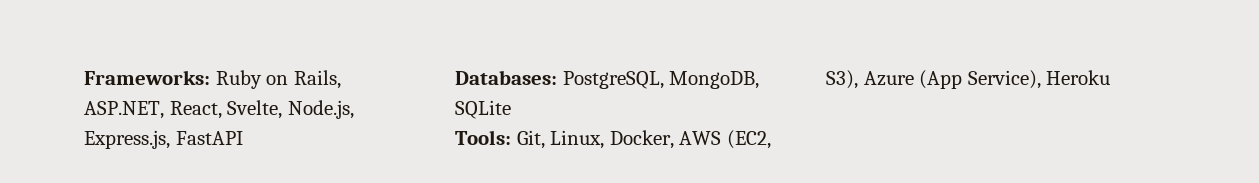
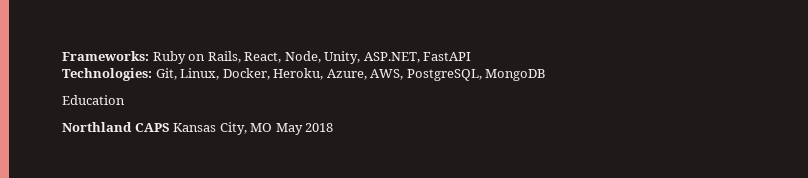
- Frameworks: Ruby on Rails, ASP.NET, React, Svelte, Node.js, Express.js, FastAPI
- Databases: PostgreSQL, MongoDB, SQLite
- Tools: Git, Linux, Docker, AWS (EC2, S3), Azure (App Service), Heroku
+ Frameworks: Ruby on Rails, React, Node, Unity, ASP.NET, FastAPI
+ Technologies: Git, Linux, Docker, Heroku, Azure, AWS, PostgreSQL, MongoDB
+ Education
+ Northland CAPS Kansas City, MO May 2018

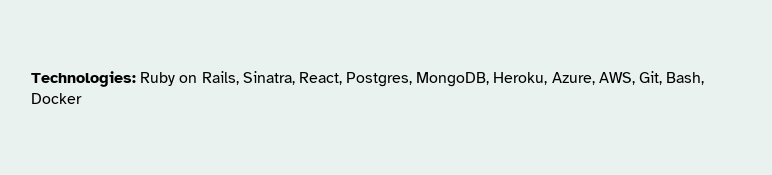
- Frameworks: Ruby on Rails, React, Node, Unity, ASP.NET, FastAPI
- Technologies: Git, Linux, Docker, Heroku, Azure, AWS, PostgreSQL, MongoDB
- Education
- Northland CAPS Kansas City, MO May 2018
+ Technologies: Ruby on Rails, Sinatra, React, Postgres, MongoDB, Heroku, Azure, AWS, Git, Bash, Docker

